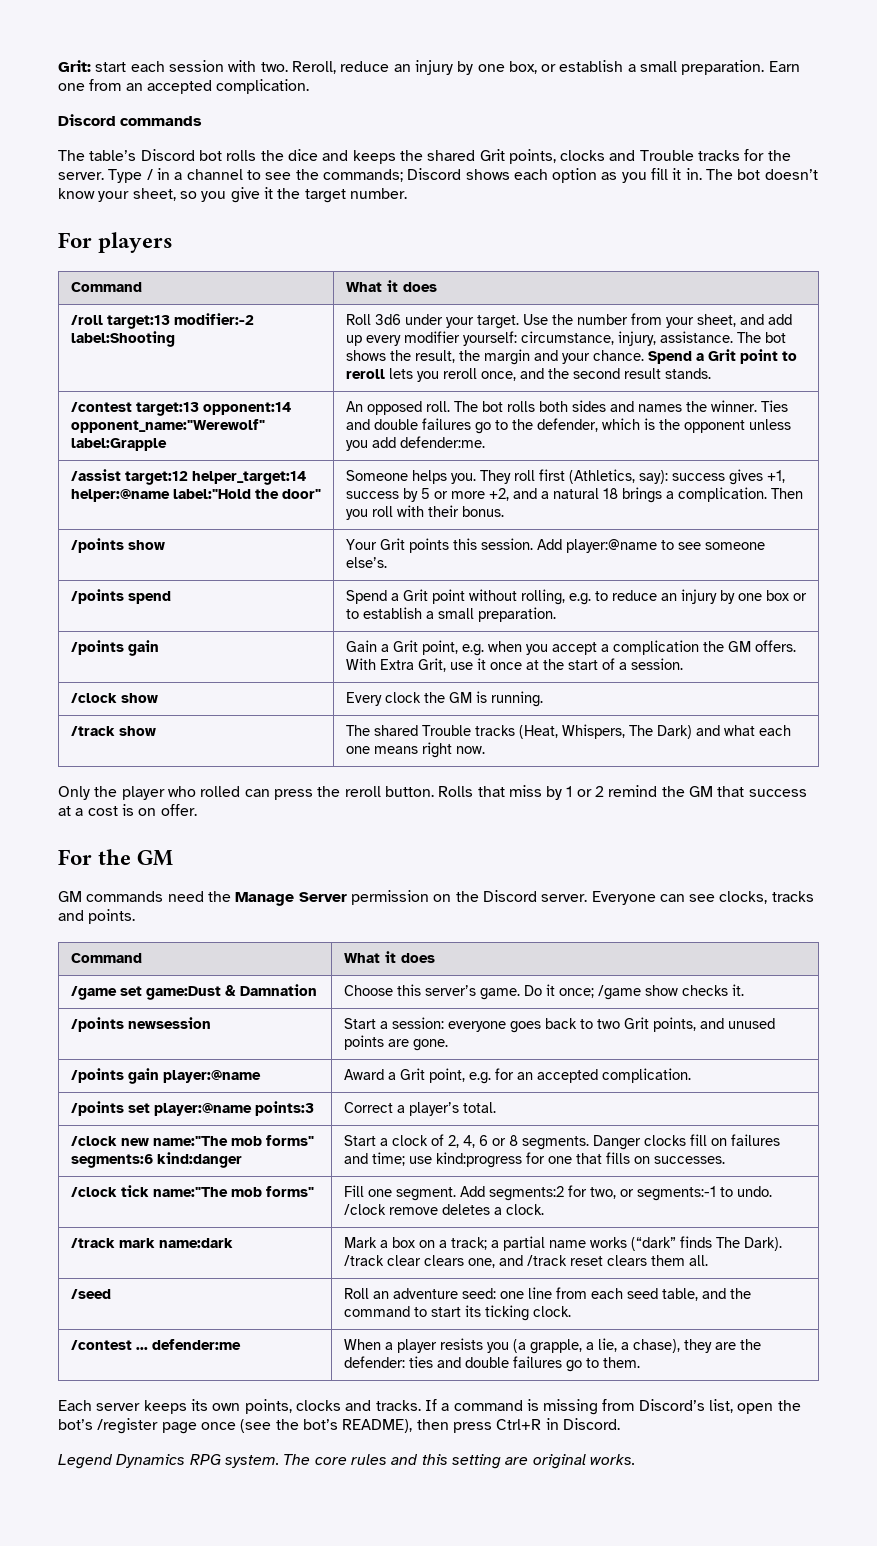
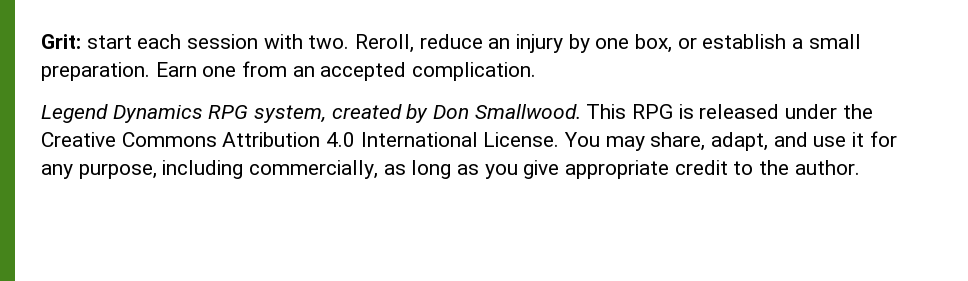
- Discord commands
- The table’s Discord bot rolls the dice and keeps the shared Grit points, clocks and Trouble tracks for the server. Type / in a channel to see the commands; Discord shows each option as you fill it in. The bot doesn’t know your sheet, so you give it the target number.
- For players
- Command | What it does
- /roll target:13 modifier:-2 label:Shooting | Roll 3d6 under your target. Use the number from your sheet, and add up every modifier yourself: circumstance, injury, assistance. The bot shows the result, the margin and your chance. Spend a Grit point to reroll lets you reroll once, and the second result stands.
- /contest target:13 opponent:14 opponent_name:"Werewolf" label:Grapple | An opposed roll. The bot rolls both sides and names the winner. Ties and double failures go to the defender, which is the opponent unless you add defender:me.
- /assist target:12 helper_target:14 helper:@name label:"Hold the door" | Someone helps you. They roll first (Athletics, say): success gives +1, success by 5 or more +2, and a natural 18 brings a complication. Then you roll with their bonus.
- /points show | Your Grit points this session. Add player:@name to see someone else’s.
- /points spend | Spend a Grit point without rolling, e.g. to reduce an injury by one box or to establish a small preparation.
- /points gain | Gain a Grit point, e.g. when you accept a complication the GM offers. With Extra Grit, use it once at the start of a session.
- /clock show | Every clock the GM is running.
- /track show | The shared Trouble tracks (Heat, Whispers, The Dark) and what each one means right now.
- Only the player who rolled can press the reroll button. Rolls that miss by 1 or 2 remind the GM that success at a cost is on offer.
- For the GM
- GM commands need the Manage Server permission on the Discord server. Everyone can see clocks, tracks and points.
- Command | What it does
- /game set game:Dust & Damnation | Choose this server’s game. Do it once; /game show checks it.
- /points newsession | Start a session: everyone goes back to two Grit points, and unused points are gone.
- /points gain player:@name | Award a Grit point, e.g. for an accepted complication.
- /points set player:@name points:3 | Correct a player’s total.
- /clock new name:"The mob forms" segments:6 kind:danger | Start a clock of 2, 4, 6 or 8 segments. Danger clocks fill on failures and time; use kind:progress for one that fills on successes.
- /clock tick name:"The mob forms" | Fill one segment. Add segments:2 for two, or segments:-1 to undo. /clock remove deletes a clock.
- /track mark name:dark | Mark a box on a track; a partial name works (“dark” finds The Dark). /track clear clears one, and /track reset clears them all.
- /seed | Roll an adventure seed: one line from each seed table, and the command to start its ticking clock.
- /contest ... defender:me | When a player resists you (a grapple, a lie, a chase), they are the defender: ties and double failures go to them.
- Each server keeps its own points, clocks and tracks. If a command is missing from Discord’s list, open the bot’s /register page once (see the bot’s README), then press Ctrl+R in Discord.
- Legend Dynamics RPG system. The core rules and this setting are original works.
+ Legend Dynamics RPG system, created by Don Smallwood. This RPG is released under the Creative Commons Attribution 4.0 International License. You may share, adapt, and use it for any purpose, including commercially, as long as you give appropriate credit to the author.

